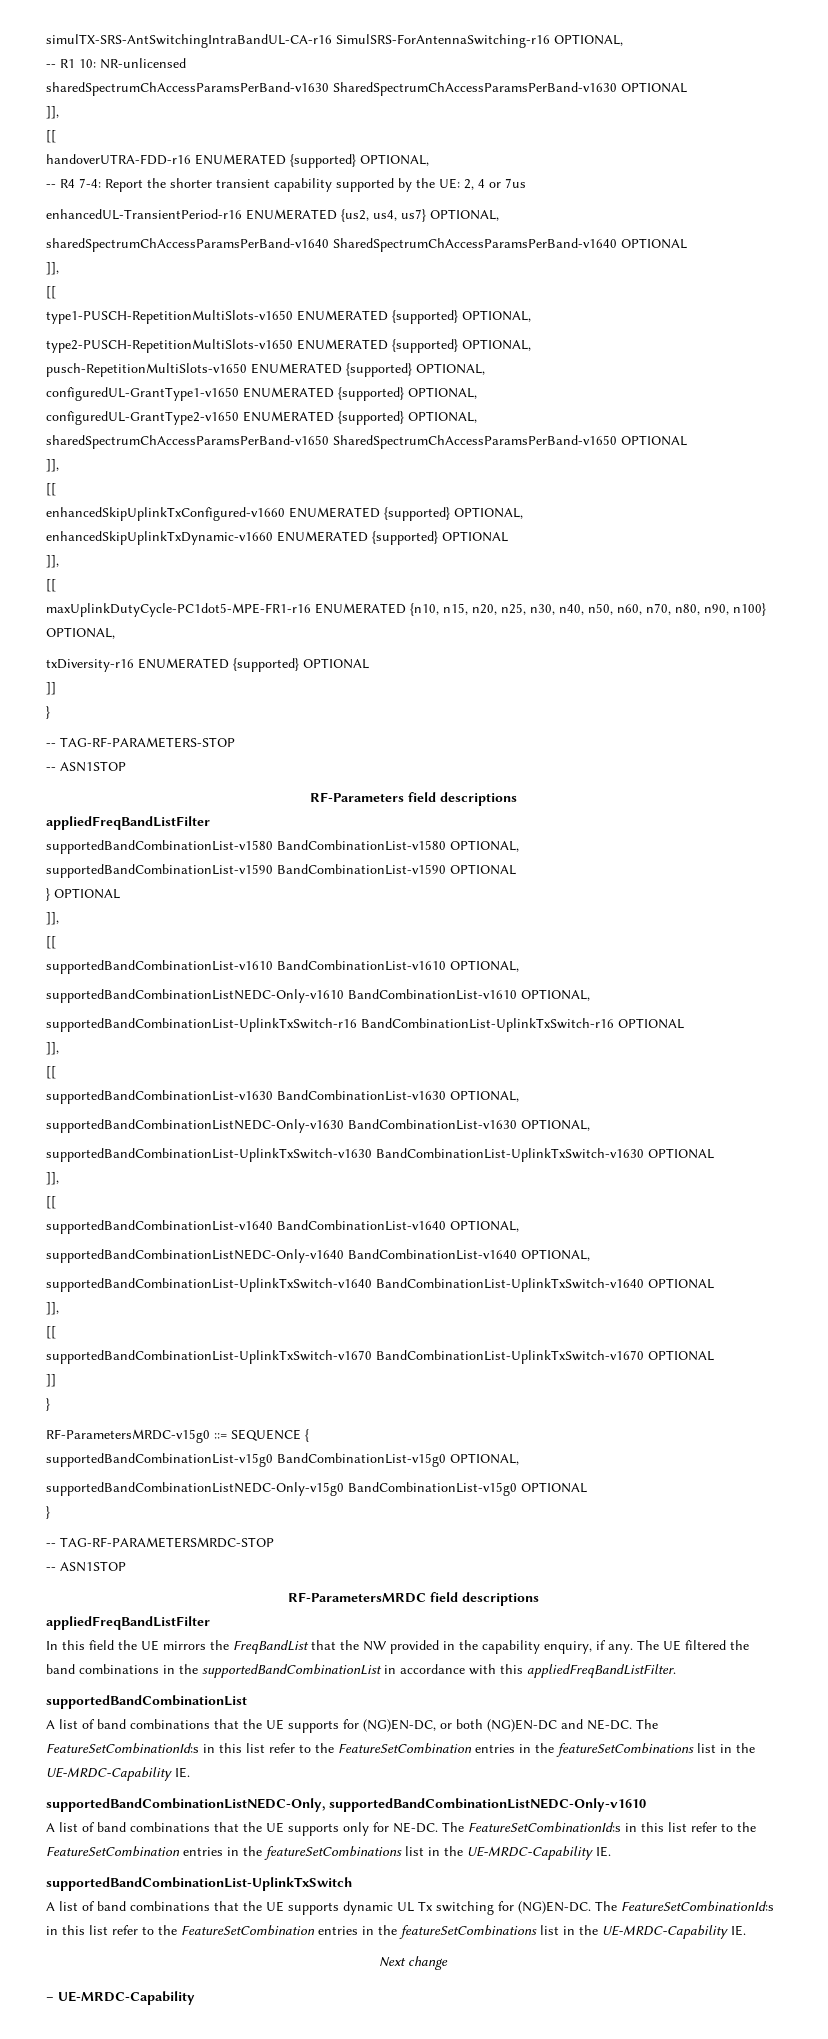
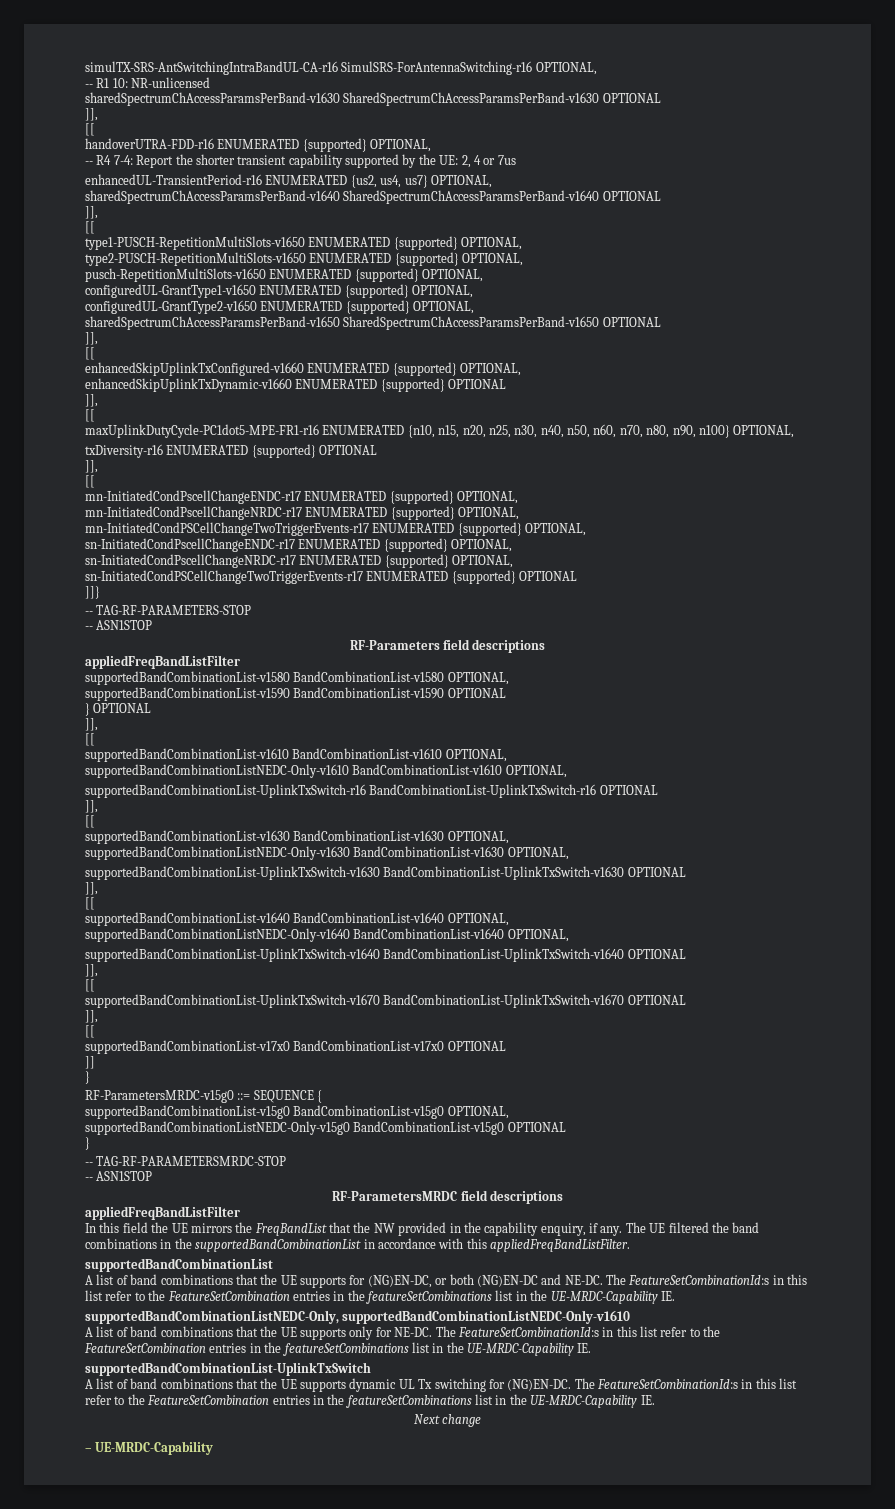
  txDiversity-r16 ENUMERATED {supported} OPTIONAL
- ]]
- }
+ ]],
+ [[
+ mn-InitiatedCondPscellChangeENDC-r17 ENUMERATED {supported} OPTIONAL,
+ mn-InitiatedCondPscellChangeNRDC-r17 ENUMERATED {supported} OPTIONAL,
+ mn-InitiatedCondPSCellChangeTwoTriggerEvents-r17 ENUMERATED {supported} OPTIONAL,
+ sn-InitiatedCondPscellChangeENDC-r17 ENUMERATED {supported} OPTIONAL,
+ sn-InitiatedCondPscellChangeNRDC-r17 ENUMERATED {supported} OPTIONAL,
+ sn-InitiatedCondPSCellChangeTwoTriggerEvents-r17 ENUMERATED {supported} OPTIONAL
+ ]]}
  supportedBandCombinationList-UplinkTxSwitch-v1670 BandCombinationList-UplinkTxSwitch-v1670 OPTIONAL
+ ]],
+ [[
+ supportedBandCombinationList-v17x0 BandCombinationList-v17x0 OPTIONAL

